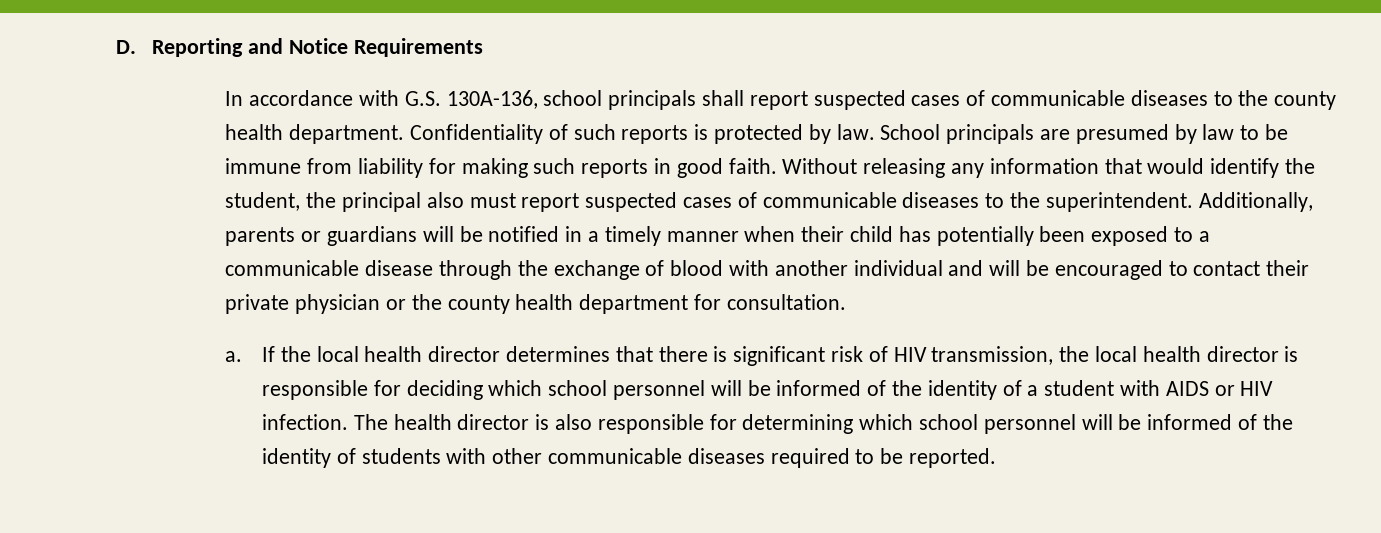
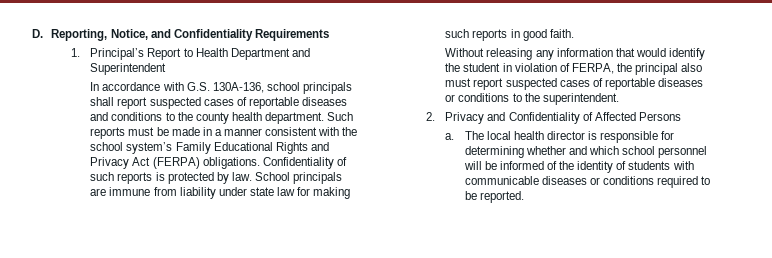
- D. Reporting and Notice Requirements
+ D. Reporting, Notice, and Confidentiality Requirements
+ 1. Principal’s Report to Health Department and Superintendent
- In accordance with G.S. 130A-136, school principals shall report suspected cases of communicable diseases to the county health department.
+ In accordance with G.S. 130A-136, school principals shall report suspected cases of reportable diseases and conditions to the county health department.
+ Such reports must be made in a manner consistent with the school system’s Family Educational Rights and Privacy Act (FERPA) obligations.
- School principals are presumed by law to be immune from liability for making such reports in good faith. Without releasing any information that would identify the student, the principal also must report suspected cases of communicable diseases to the superintendent. Additionally, parents or guardians will be notified in a timely manner when their child has potentially been exposed to a communicable disease through the exchange of blood with another individual and will be encouraged to contact their private physician or the county health department for consultation.
- a. If the local health director determines that there is significant risk of HIV transmission, the local health director is responsible for deciding which school personnel will be informed of the identity of a student with AIDS or HIV infection. The health director is also responsible for determining which school personnel will be informed of the identity of students with other communicable diseases required to be reported.
+ School principals are immune from liability under state law for making such reports in good faith.
+ Without releasing any information that would identify the student in violation of FERPA, the principal also must report suspected cases of reportable diseases or conditions to the superintendent.
+ 2. Privacy and Confidentiality of Affected Persons
+ a. The local health director is responsible for determining whether and which school personnel will be informed of the identity of students with communicable diseases or conditions required to be reported.

